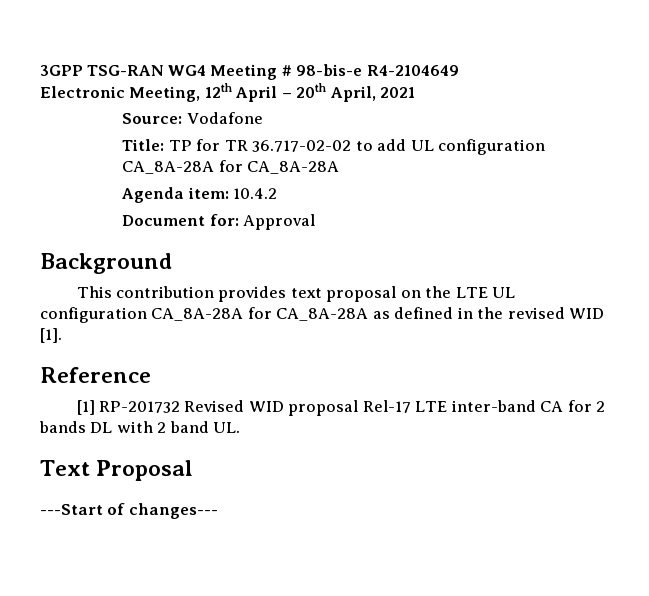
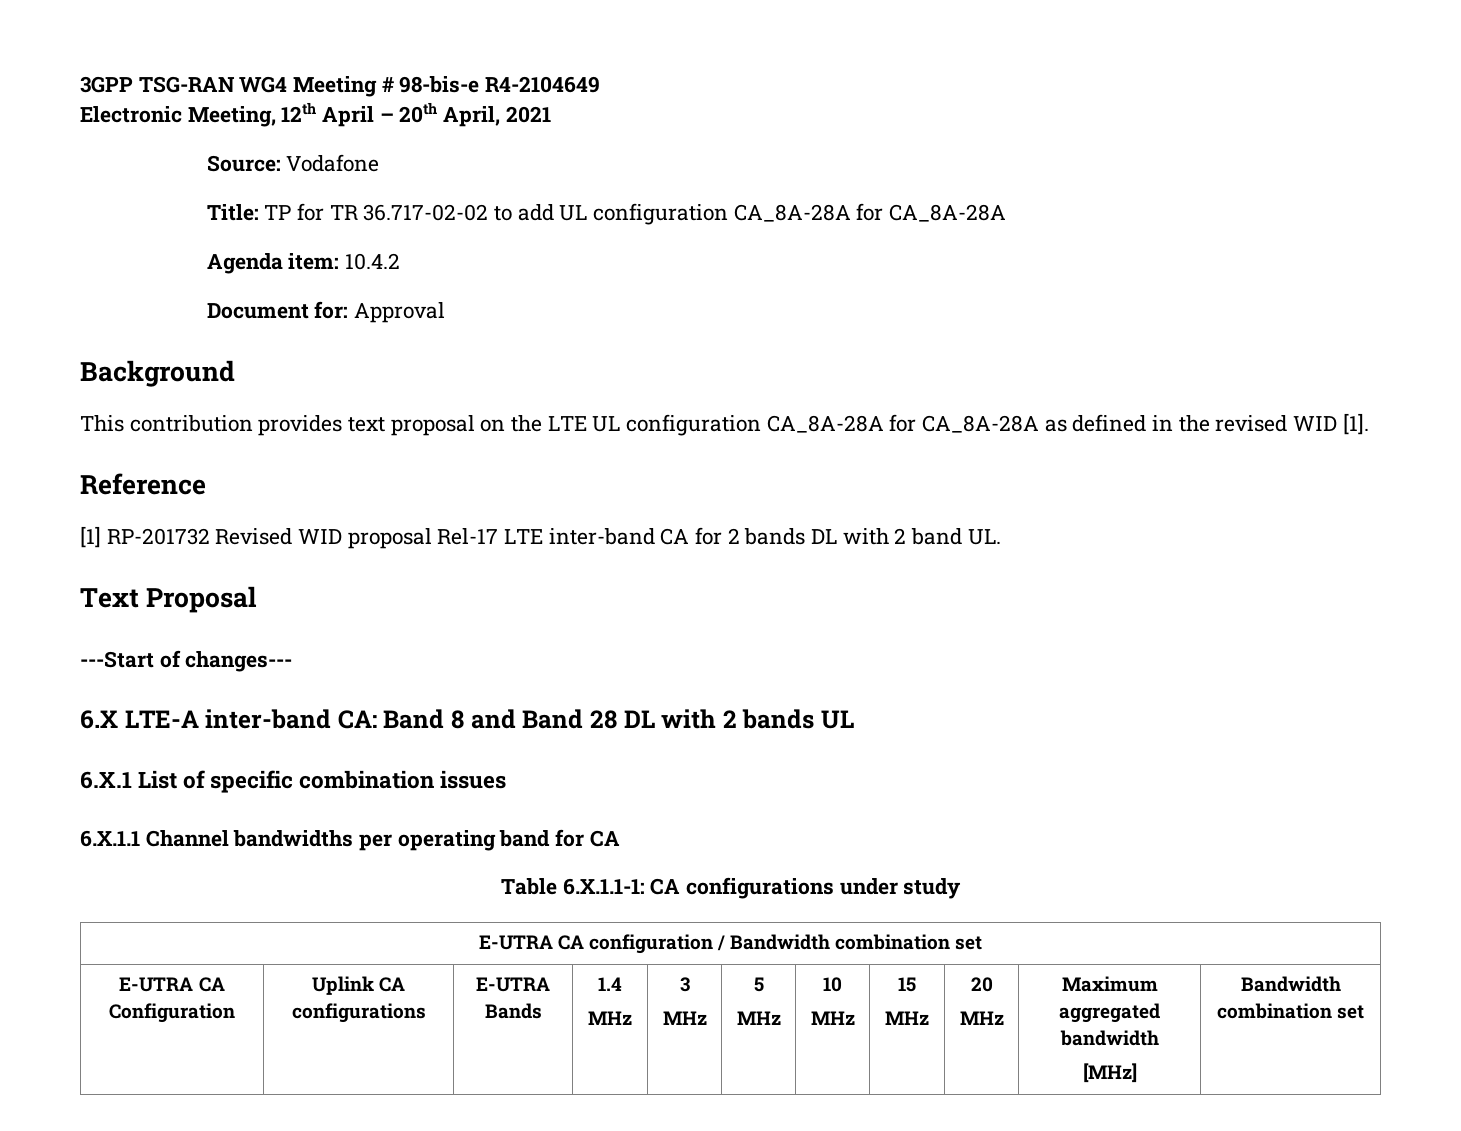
+ 6.X LTE-A inter-band CA: Band 8 and Band 28 DL with 2 bands UL
+ 6.X.1 List of specific combination issues
+ 6.X.1.1 Channel bandwidths per operating band for CA
+ Table 6.X.1.1-1: CA configurations under study
+ E-UTRA CA configuration / Bandwidth combination set
+ E-UTRA CA Configuration | Uplink CA configurations | E-UTRA Bands | 1.4
+ MHz | 3
+ MHz | 5
+ MHz | 10
+ MHz | 15
+ MHz | 20
+ MHz | Maximum aggregated bandwidth
+ [MHz] | Bandwidth combination set

